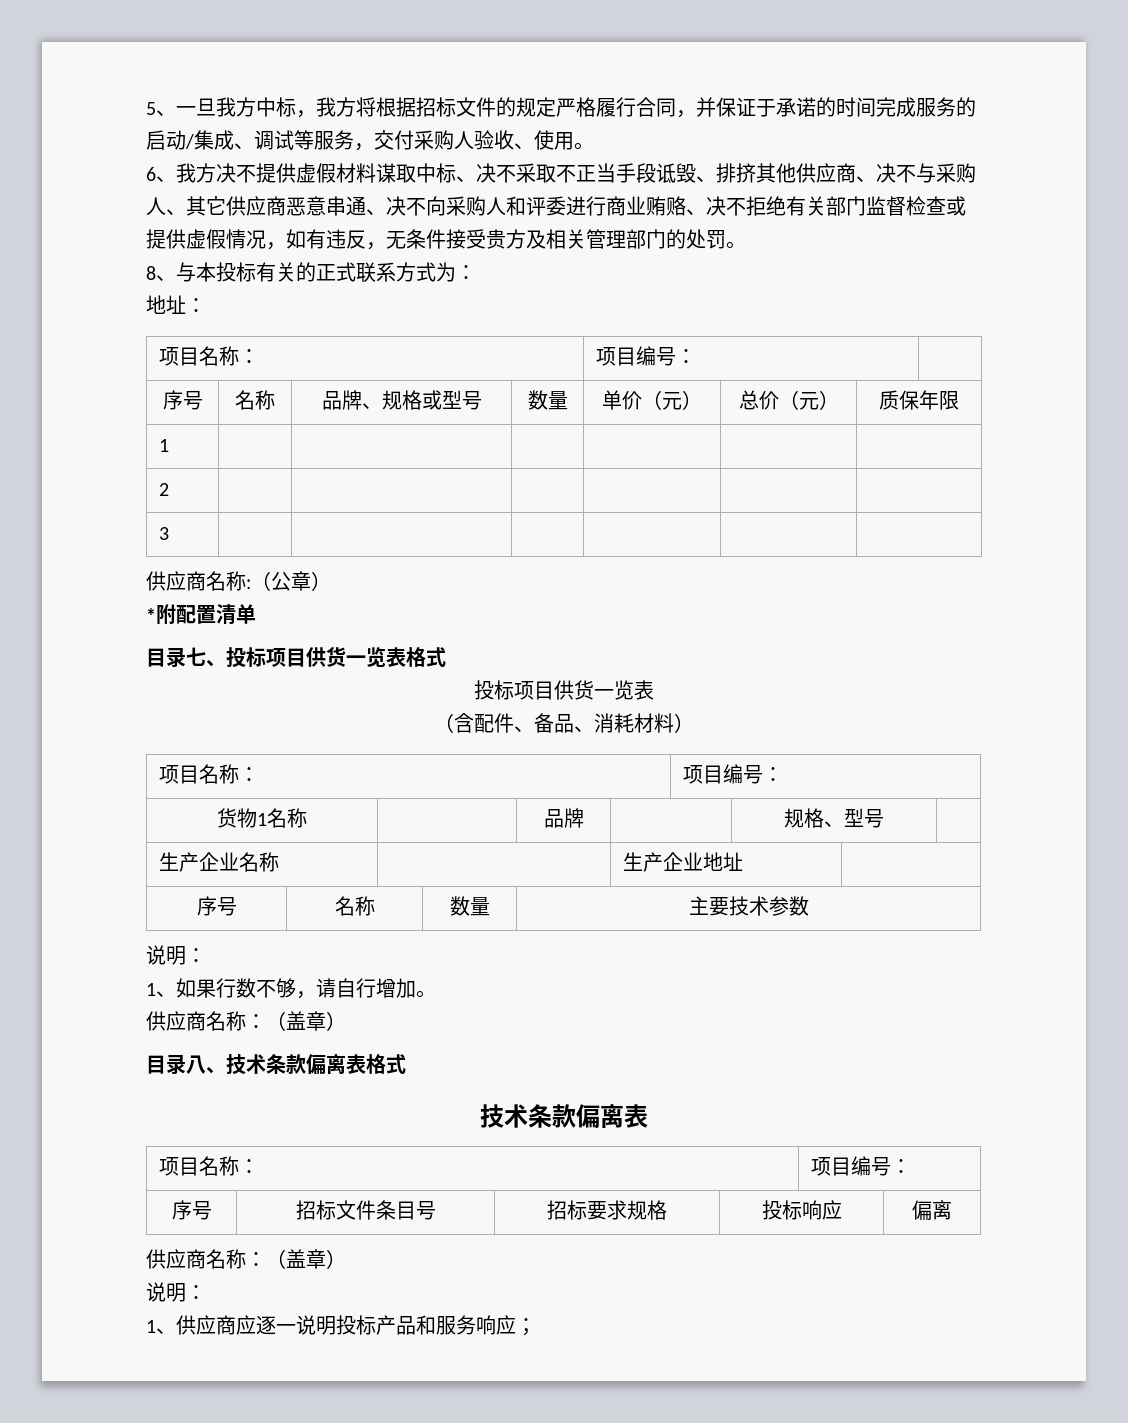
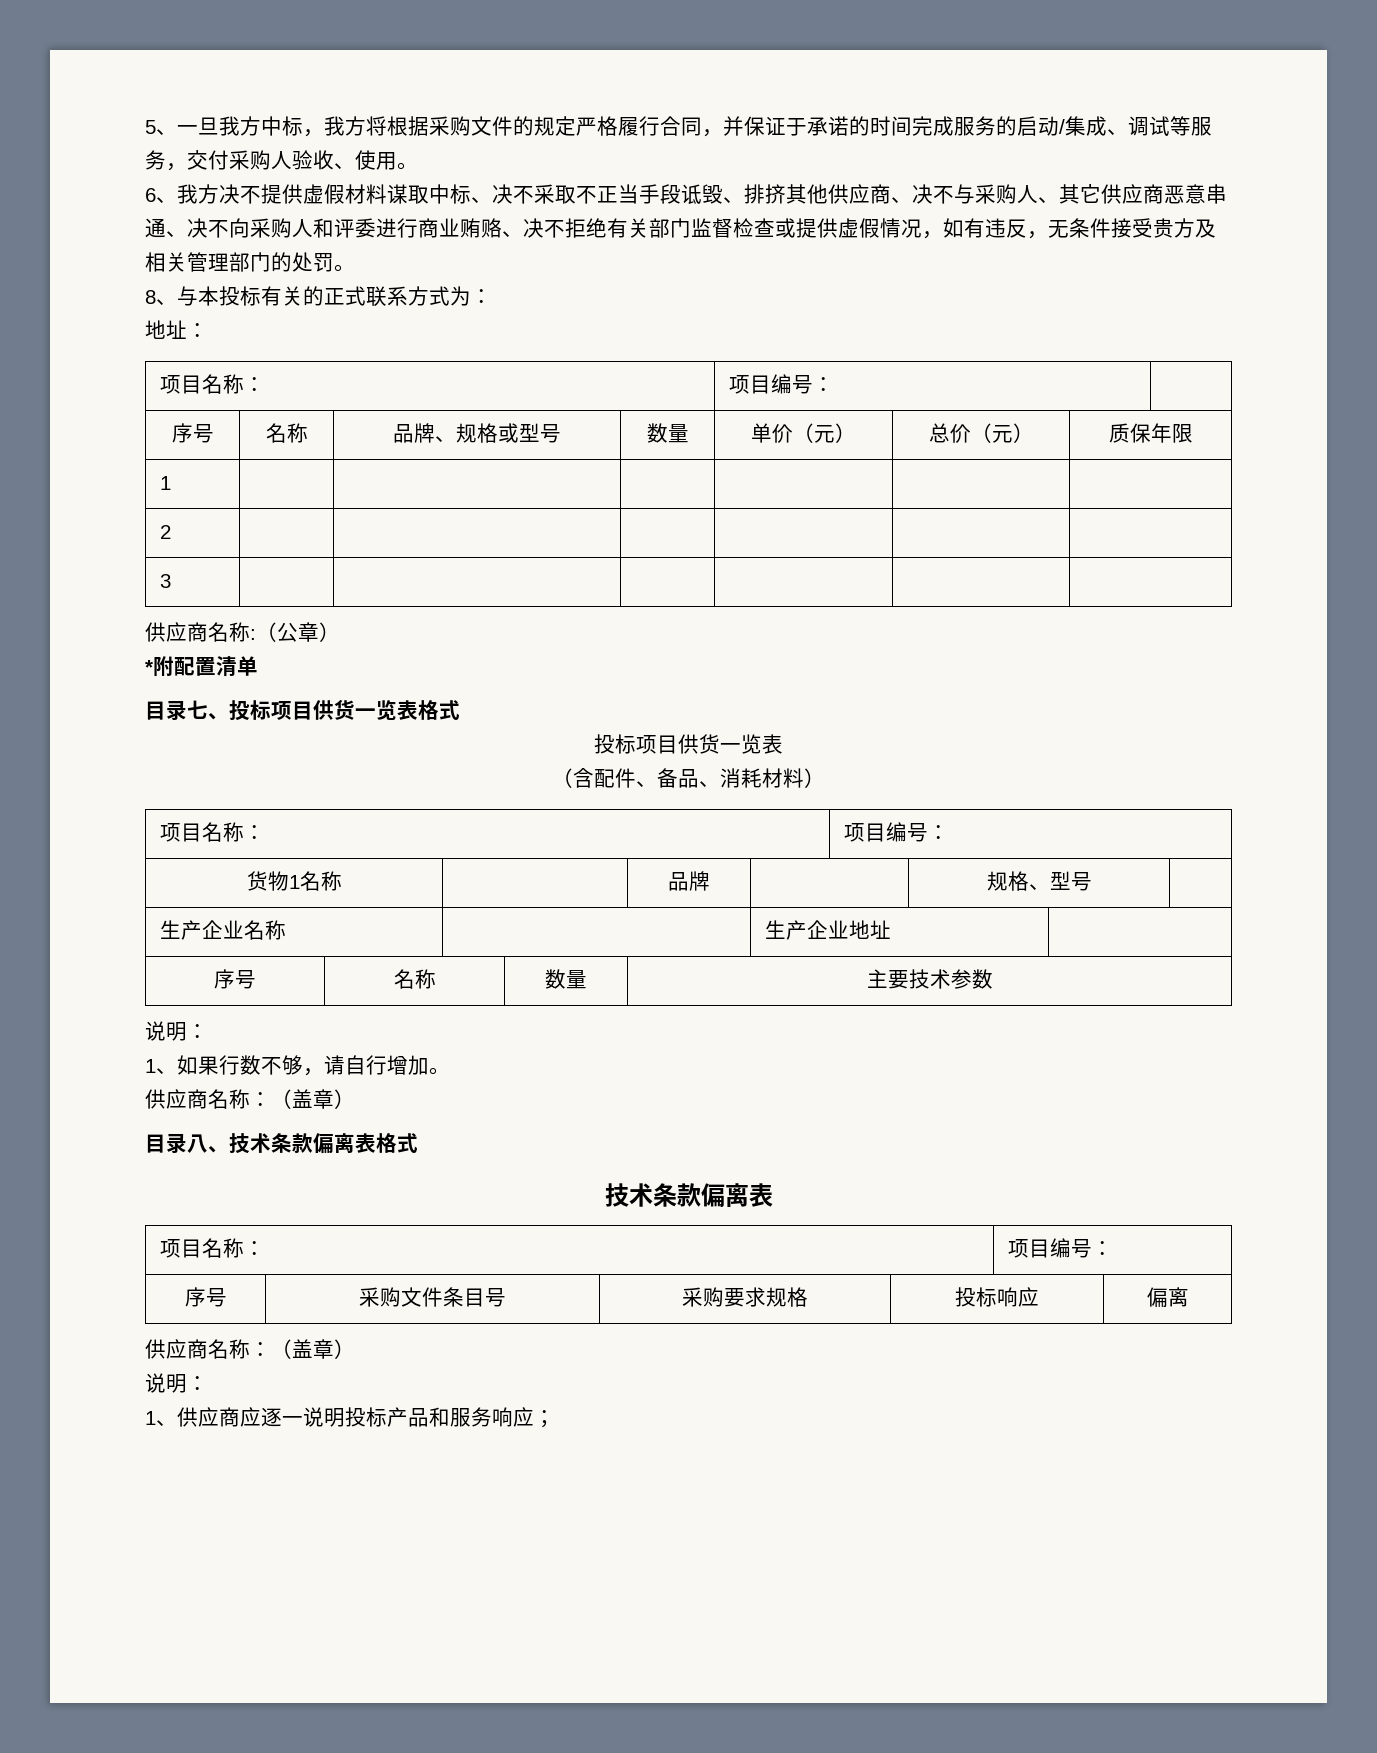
- 5、一旦我方中标，我方将根据招标文件的规定严格履行合同，并保证于承诺的时间完成服务的启动/集成、调试等服务，交付采购人验收、使用。
+ 5、一旦我方中标，我方将根据采购文件的规定严格履行合同，并保证于承诺的时间完成服务的启动/集成、调试等服务，交付采购人验收、使用。
- 序号 | 招标文件条目号 | 招标要求规格 | 投标响应 | 偏离
+ 序号 | 采购文件条目号 | 采购要求规格 | 投标响应 | 偏离

